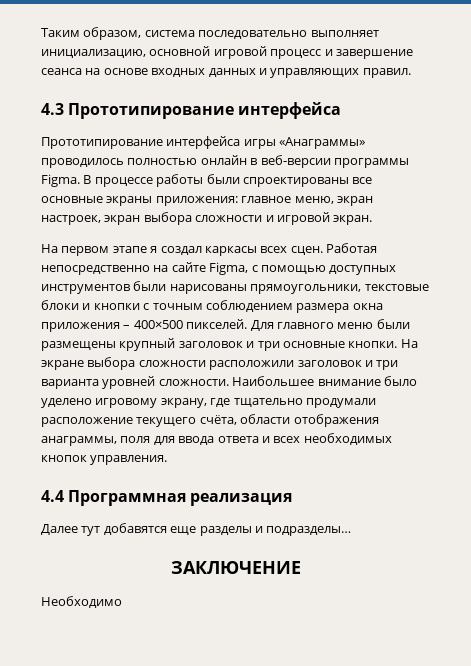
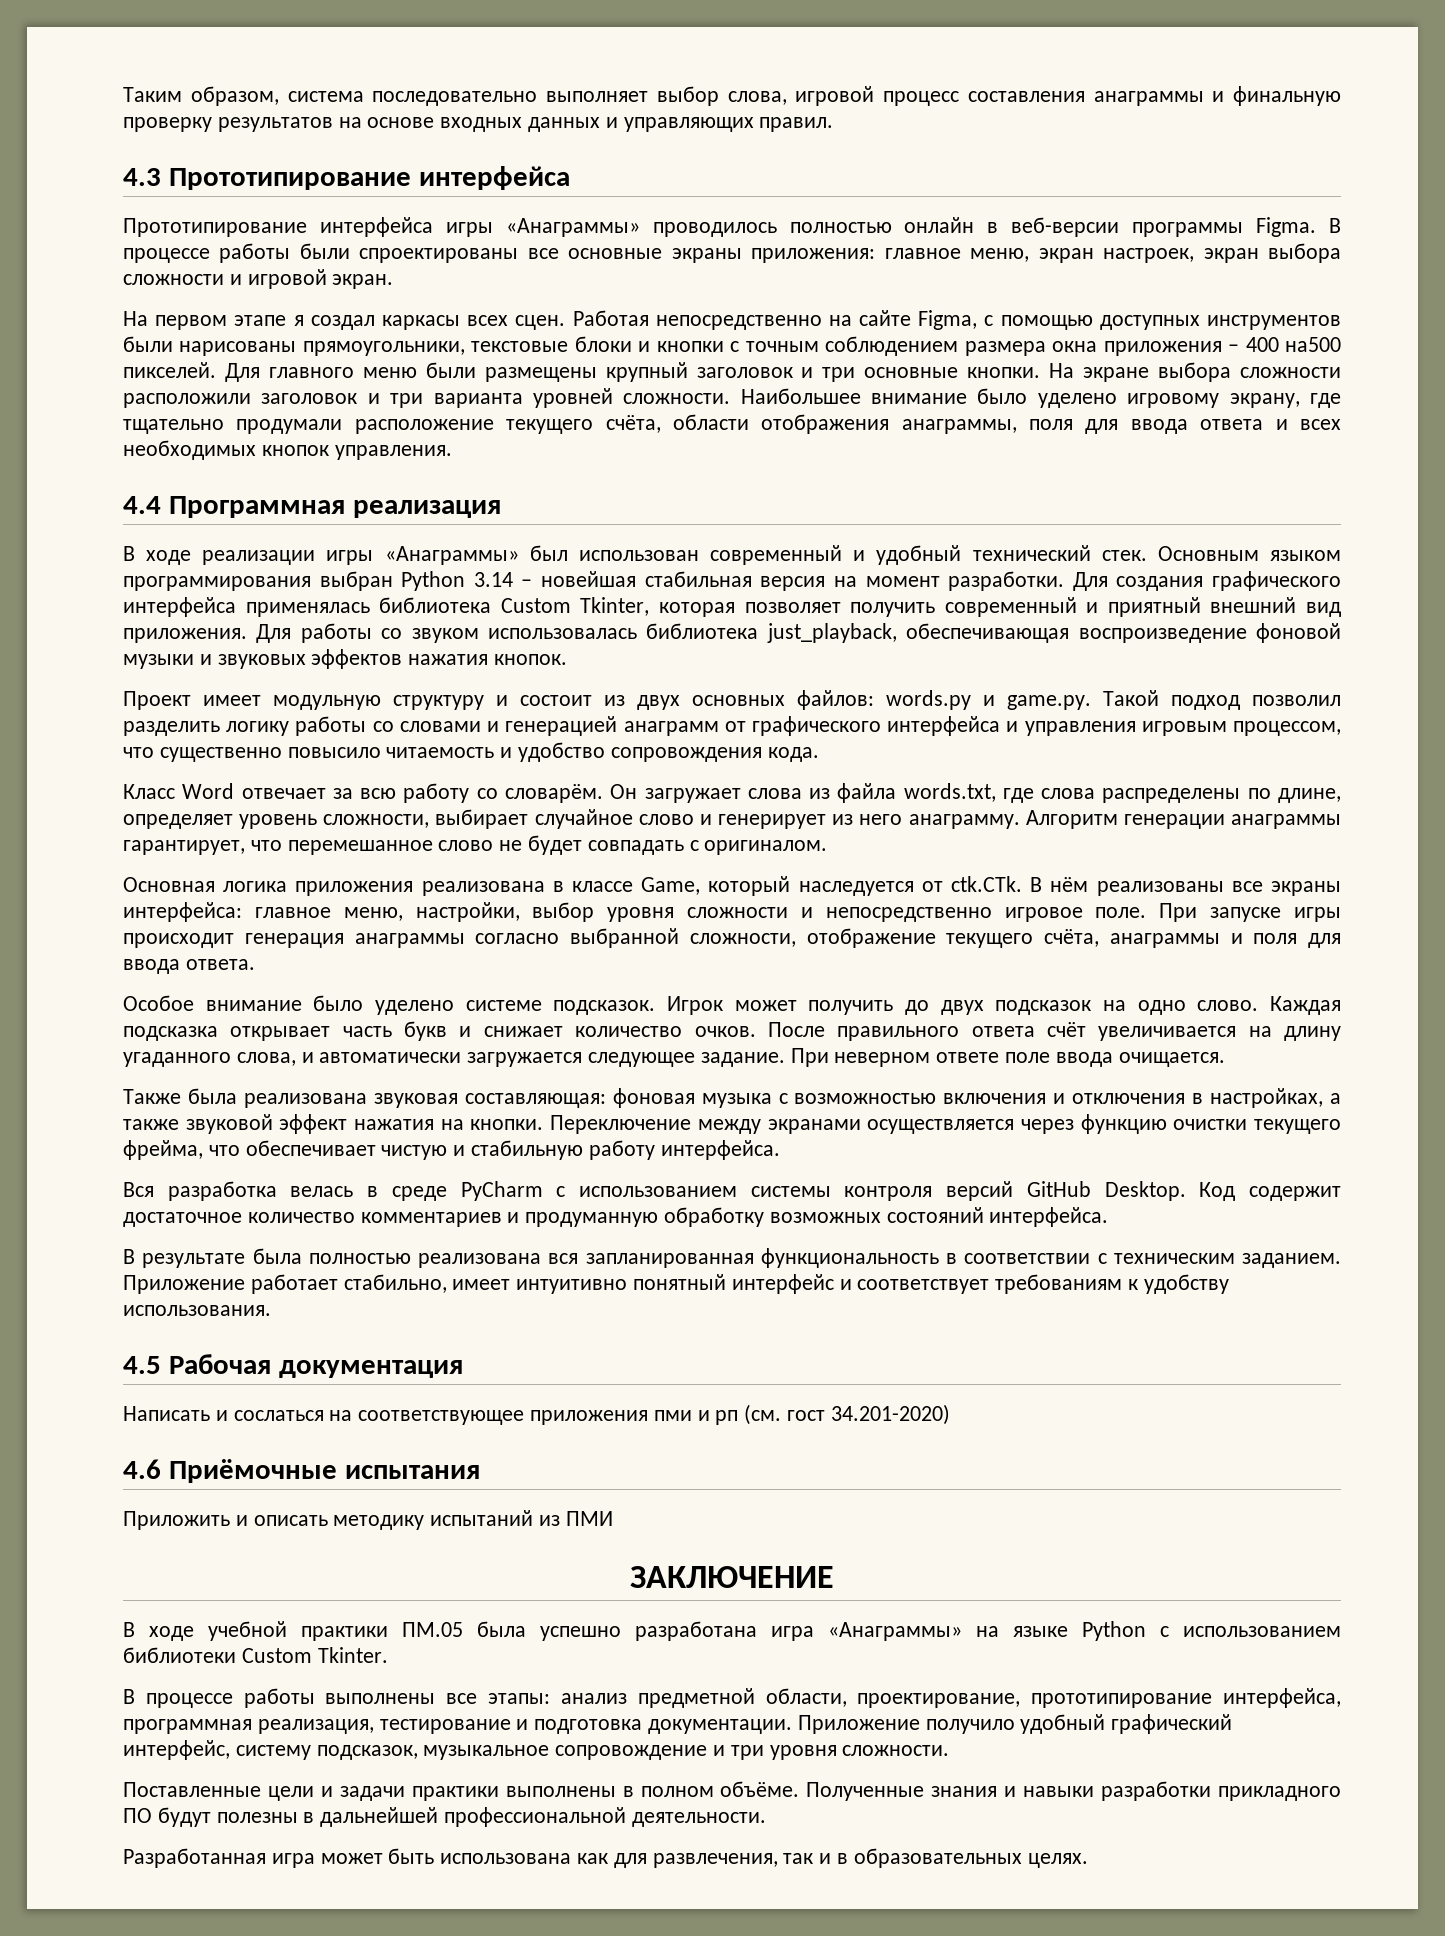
- Таким образом, система последовательно выполняет инициализацию, основной игровой процесс и завершение сеанса на основе входных данных и управляющих правил.
+ Таким образом, система последовательно выполняет выбор слова, игровой процесс составления анаграммы и финальную проверку результатов на основе входных данных и управляющих правил.
- Работая непосредственно на сайте Figma, с помощью доступных инструментов были нарисованы прямоугольники, текстовые блоки и кнопки с точным соблюдением размера окна приложения – 400×500 пикселей.
+ Работая непосредственно на сайте Figma, с помощью доступных инструментов были нарисованы прямоугольники, текстовые блоки и кнопки с точным соблюдением размера окна приложения – 400 на500 пикселей.
- Далее тут добавятся еще разделы и подразделы…
+ В ходе реализации игры «Анаграммы» был использован современный и удобный технический стек. Основным языком программирования выбран Python 3.14 – новейшая стабильная версия на момент разработки. Для создания графического интерфейса применялась библиотека Custom Tkinter, которая позволяет получить современный и приятный внешний вид приложения. Для работы со звуком использовалась библиотека just_playback, обеспечивающая воспроизведение фоновой музыки и звуковых эффектов нажатия кнопок.
+ Проект имеет модульную структуру и состоит из двух основных файлов: words.py и game.py. Такой подход позволил разделить логику работы со словами и генерацией анаграмм от графического интерфейса и управления игровым процессом, что существенно повысило читаемость и удобство сопровождения кода.
+ Класс Word отвечает за всю работу со словарём. Он загружает слова из файла words.txt, где слова распределены по длине, определяет уровень сложности, выбирает случайное слово и генерирует из него анаграмму. Алгоритм генерации анаграммы гарантирует, что перемешанное слово не будет совпадать с оригиналом.
+ Основная логика приложения реализована в классе Game, который наследуется от ctk.CTk. В нём реализованы все экраны интерфейса: главное меню, настройки, выбор уровня сложности и непосредственно игровое поле. При запуске игры происходит генерация анаграммы согласно выбранной сложности, отображение текущего счёта, анаграммы и поля для ввода ответа.
+ Особое внимание было уделено системе подсказок. Игрок может получить до двух подсказок на одно слово. Каждая подсказка открывает часть букв и снижает количество очков. После правильного ответа счёт увеличивается на длину угаданного слова, и автоматически загружается следующее задание. При неверном ответе поле ввода очищается.
+ Также была реализована звуковая составляющая: фоновая музыка с возможностью включения и отключения в настройках, а также звуковой эффект нажатия на кнопки. Переключение между экранами осуществляется через функцию очистки текущего фрейма, что обеспечивает чистую и стабильную работу интерфейса.
+ Вся разработка велась в среде PyCharm с использованием системы контроля версий GitHub Desktop. Код содержит достаточное количество комментариев и продуманную обработку возможных состояний интерфейса.
+ В результате была полностью реализована вся запланированная функциональность в соответствии с техническим заданием. Приложение работает стабильно, имеет интуитивно понятный интерфейс и соответствует требованиям к удобству использования.
+ 4.5 Рабочая документация
+ Написать и сослаться на соответствующее приложения пми и рп (см. гост 34.201-2020)
+ 4.6 Приёмочные испытания
+ Приложить и описать методику испытаний из ПМИ
  ЗАКЛЮЧЕНИЕ
- Необходимо
+ В ходе учебной практики ПМ.05 была успешно разработана игра «Анаграммы» на языке Python с использованием библиотеки Custom Tkinter.
+ В процессе работы выполнены все этапы: анализ предметной области, проектирование, прототипирование интерфейса, программная реализация, тестирование и подготовка документации. Приложение получило удобный графический интерфейс, систему подсказок, музыкальное сопровождение и три уровня сложности.
+ Поставленные цели и задачи практики выполнены в полном объёме. Полученные знания и навыки разработки прикладного ПО будут полезны в дальнейшей профессиональной деятельности.
+ Разработанная игра может быть использована как для развлечения, так и в образовательных целях.

